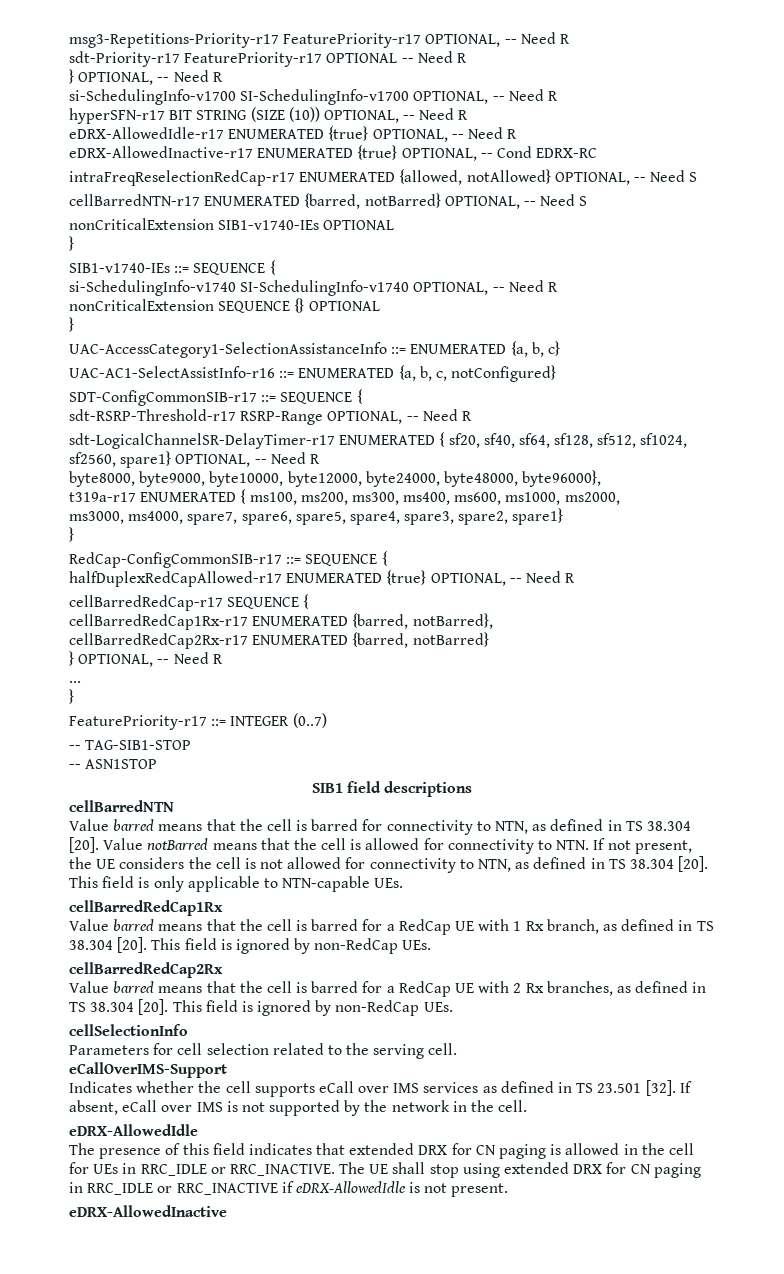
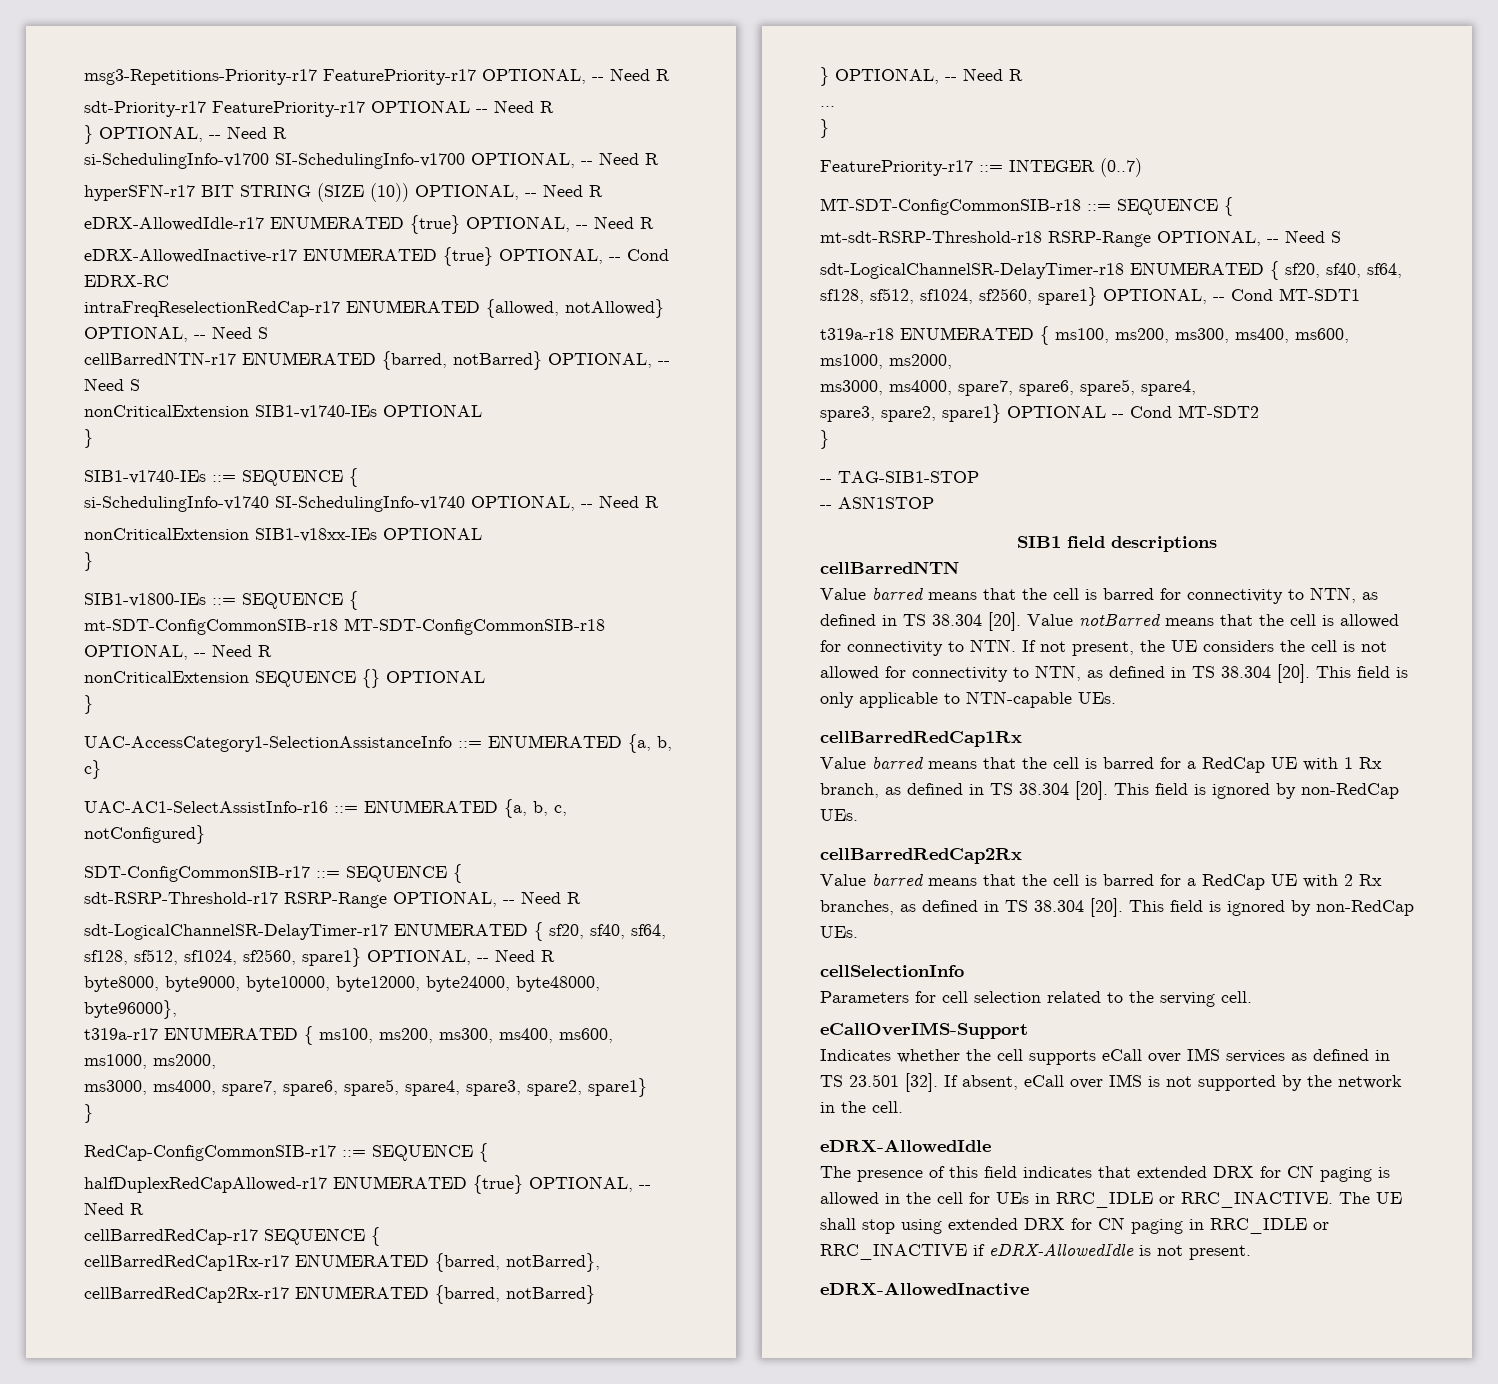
+ nonCriticalExtension SIB1-v18xx-IEs OPTIONAL
+ }
+ SIB1-v1800-IEs ::= SEQUENCE {
+ mt-SDT-ConfigCommonSIB-r18 MT-SDT-ConfigCommonSIB-r18 OPTIONAL, -- Need R
+ MT-SDT-ConfigCommonSIB-r18 ::= SEQUENCE {
+ mt-sdt-RSRP-Threshold-r18 RSRP-Range OPTIONAL, -- Need S
+ sdt-LogicalChannelSR-DelayTimer-r18 ENUMERATED { sf20, sf40, sf64, sf128, sf512, sf1024, sf2560, spare1} OPTIONAL, -- Cond MT-SDT1
+ t319a-r18 ENUMERATED { ms100, ms200, ms300, ms400, ms600, ms1000, ms2000,
+ ms3000, ms4000, spare7, spare6, spare5, spare4,
+ spare3, spare2, spare1} OPTIONAL -- Cond MT-SDT2
+ }

